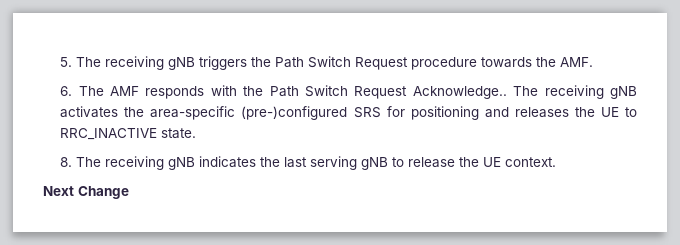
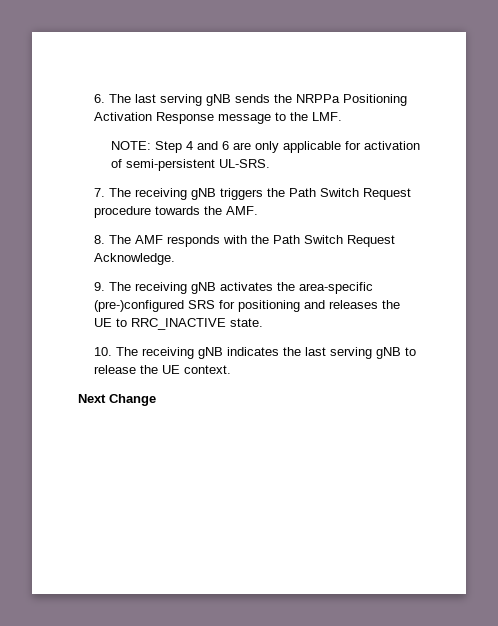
- 5. The receiving gNB triggers the Path Switch Request procedure towards the AMF.
+ 6. The last serving gNB sends the NRPPa Positioning Activation Response message to the LMF.
+ NOTE: Step 4 and 6 are only applicable for activation of semi-persistent UL-SRS.
+ 7. The receiving gNB triggers the Path Switch Request procedure towards the AMF.
- 6. The AMF responds with the Path Switch Request Acknowledge.. The receiving gNB activates the area-specific (pre-)configured SRS for positioning and releases the UE to RRC_INACTIVE state.
+ 8. The AMF responds with the Path Switch Request Acknowledge.
+ 9. The receiving gNB activates the area-specific (pre-)configured SRS for positioning and releases the UE to RRC_INACTIVE state.
- 8. The receiving gNB indicates the last serving gNB to release the UE context.
+ 10. The receiving gNB indicates the last serving gNB to release the UE context.

